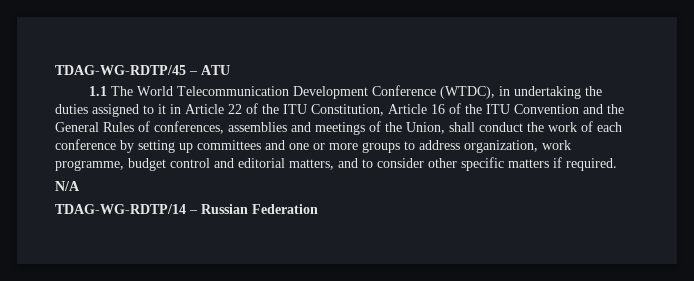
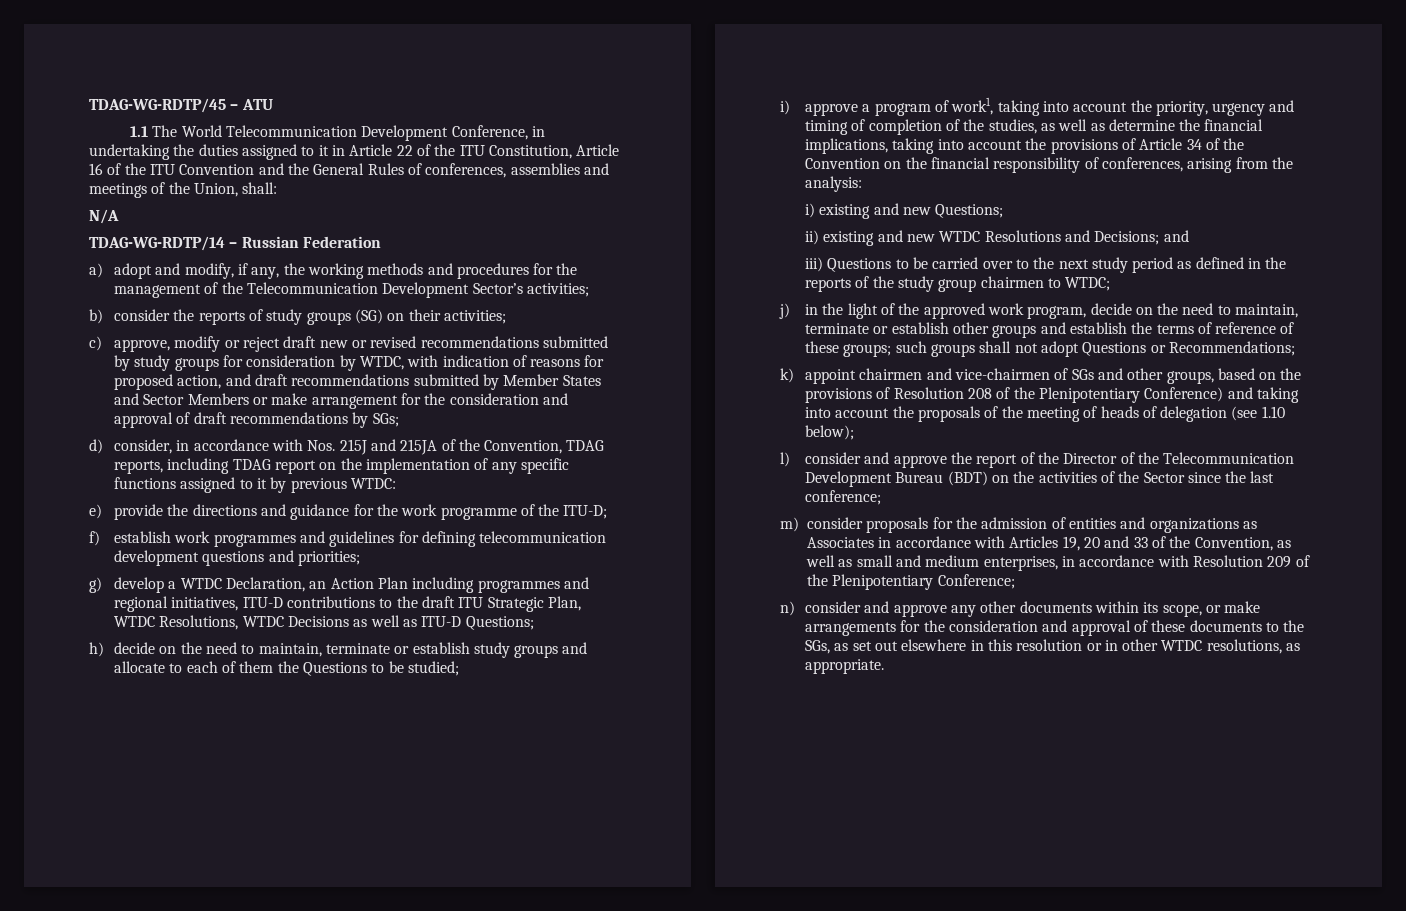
- 1.1 The World Telecommunication Development Conference (WTDC), in undertaking the duties assigned to it in Article 22 of the ITU Constitution, Article 16 of the ITU Convention and the General Rules of conferences, assemblies and meetings of the Union, shall conduct the work of each conference by setting up committees and one or more groups to address organization, work programme, budget control and editorial matters, and to consider other specific matters if required.
+ 1.1 The World Telecommunication Development Conference, in undertaking the duties assigned to it in Article 22 of the ITU Constitution, Article 16 of the ITU Convention and the General Rules of conferences, assemblies and meetings of the Union, shall:
+ a) adopt and modify, if any, the working methods and procedures for the management of the Telecommunication Development Sector’s activities;
+ b) consider the reports of study groups (SG) on their activities;
+ c) approve, modify or reject draft new or revised recommendations submitted by study groups for consideration by WTDC, with indication of reasons for proposed action, and draft recommendations submitted by Member States and Sector Members or make arrangement for the consideration and approval of draft recommendations by SGs;
+ d) consider, in accordance with Nos. 215J and 215JA of the Convention, TDAG reports, including TDAG report on the implementation of any specific functions assigned to it by previous WTDC:
+ e) provide the directions and guidance for the work programme of the ITU-D;
+ f) establish work programmes and guidelines for defining telecommunication development questions and priorities;
+ g) develop a WTDC Declaration, an Action Plan including programmes and regional initiatives, ITU-D contributions to the draft ITU Strategic Plan, WTDC Resolutions, WTDC Decisions as well as ITU-D Questions;
+ h) decide on the need to maintain, terminate or establish study groups and allocate to each of them the Questions to be studied;
+ i) approve a program of work1, taking into account the priority, urgency and timing of completion of the studies, as well as determine the financial implications, taking into account the provisions of Article 34 of the Convention on the financial responsibility of conferences, arising from the analysis:
+ i) existing and new Questions;
+ ii) existing and new WTDC Resolutions and Decisions; and
+ iii) Questions to be carried over to the next study period as defined in the reports of the study group chairmen to WTDC;
+ j) in the light of the approved work program, decide on the need to maintain, terminate or establish other groups and establish the terms of reference of these groups; such groups shall not adopt Questions or Recommendations;
+ k) appoint chairmen and vice-chairmen of SGs and other groups, based on the provisions of Resolution 208 of the Plenipotentiary Conference) and taking into account the proposals of the meeting of heads of delegation (see 1.10 below);
+ l) consider and approve the report of the Director of the Telecommunication Development Bureau (BDT) on the activities of the Sector since the last conference;
+ m) consider proposals for the admission of entities and organizations as Associates in accordance with Articles 19, 20 and 33 of the Convention, as well as small and medium enterprises, in accordance with Resolution 209 of the Plenipotentiary Conference;
+ n) consider and approve any other documents within its scope, or make arrangements for the consideration and approval of these documents to the SGs, as set out elsewhere in this resolution or in other WTDC resolutions, as appropriate.

